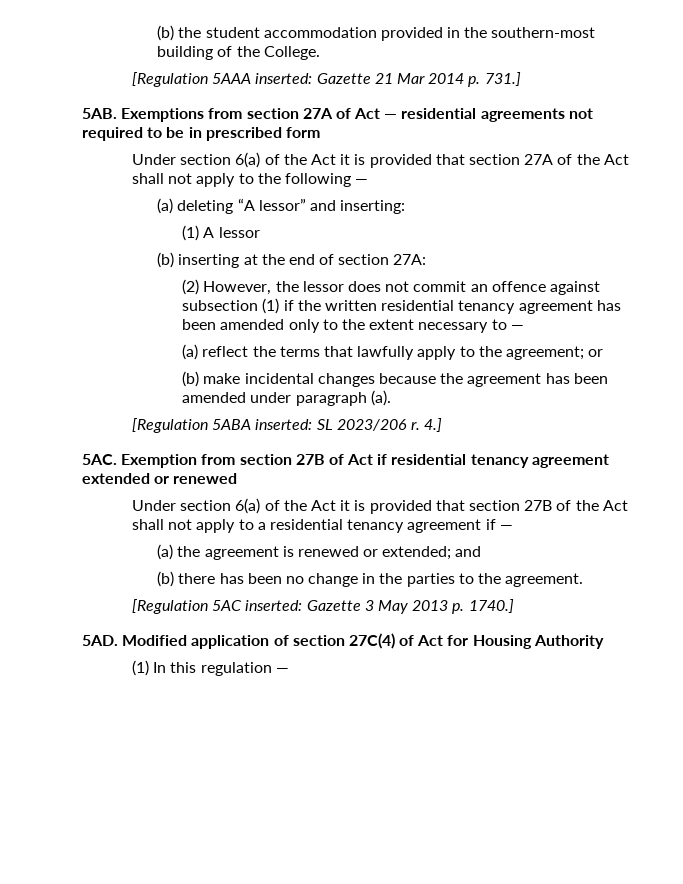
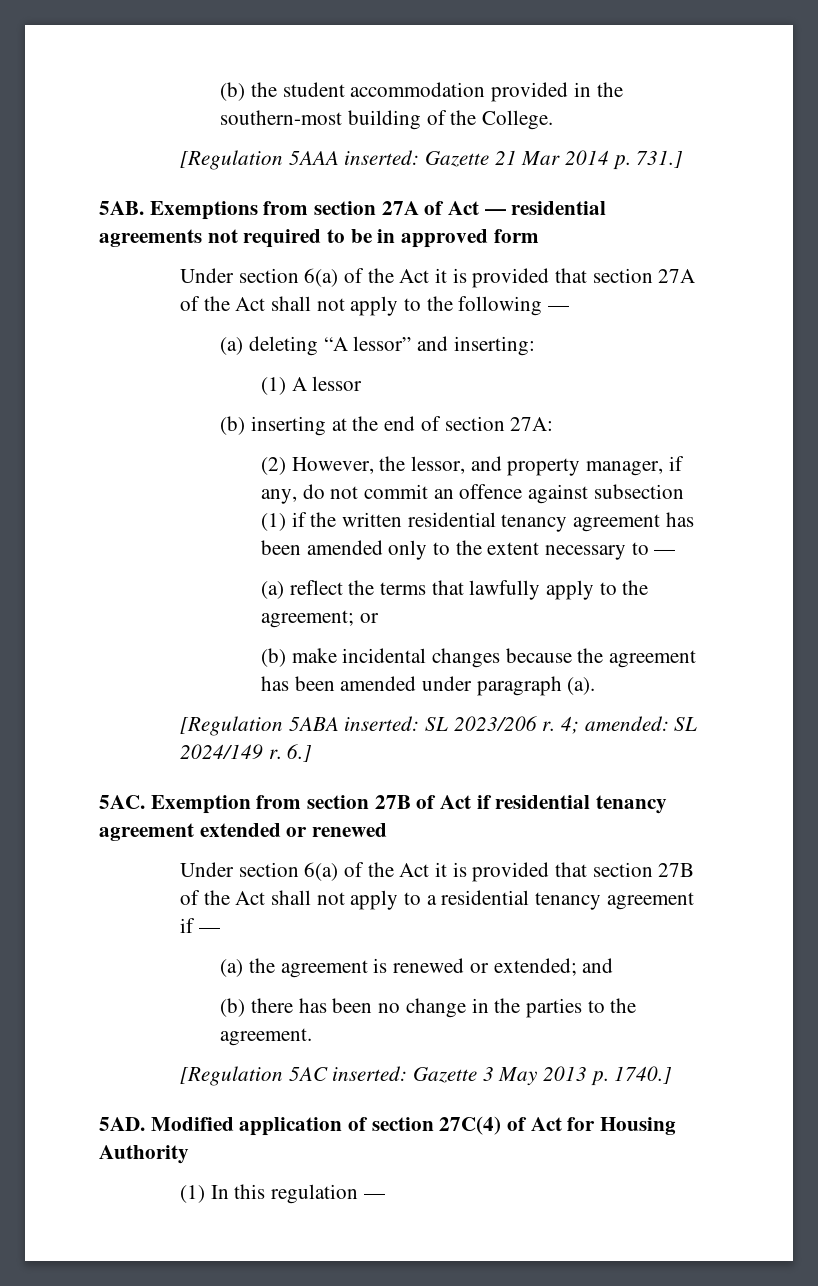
- Exemptions from section 27A of Act — residential agreements not required to be in prescribed form
+ Exemptions from section 27A of Act — residential agreements not required to be in approved form
- (2) However, the lessor does not commit an offence against subsection (1) if the written residential tenancy agreement has been amended only to the extent necessary to —
+ (2) However, the lessor, and property manager, if any, do not commit an offence against subsection (1) if the written residential tenancy agreement has been amended only to the extent necessary to —
- 4.]
+ 4; amended: SL 2024/149 r. 6.]

